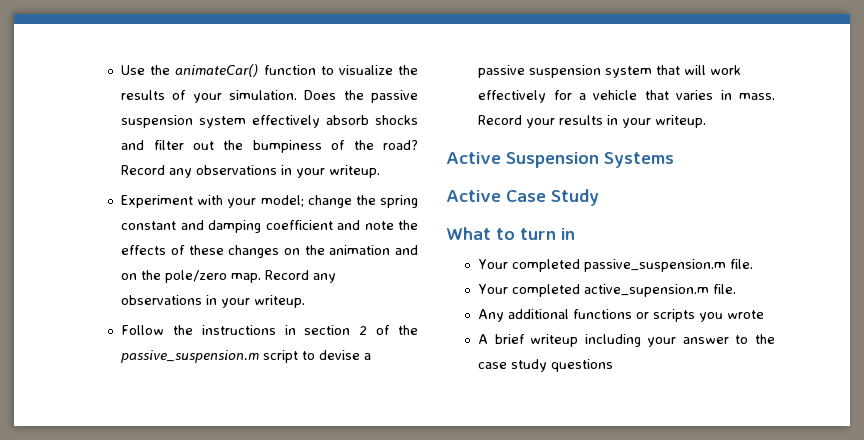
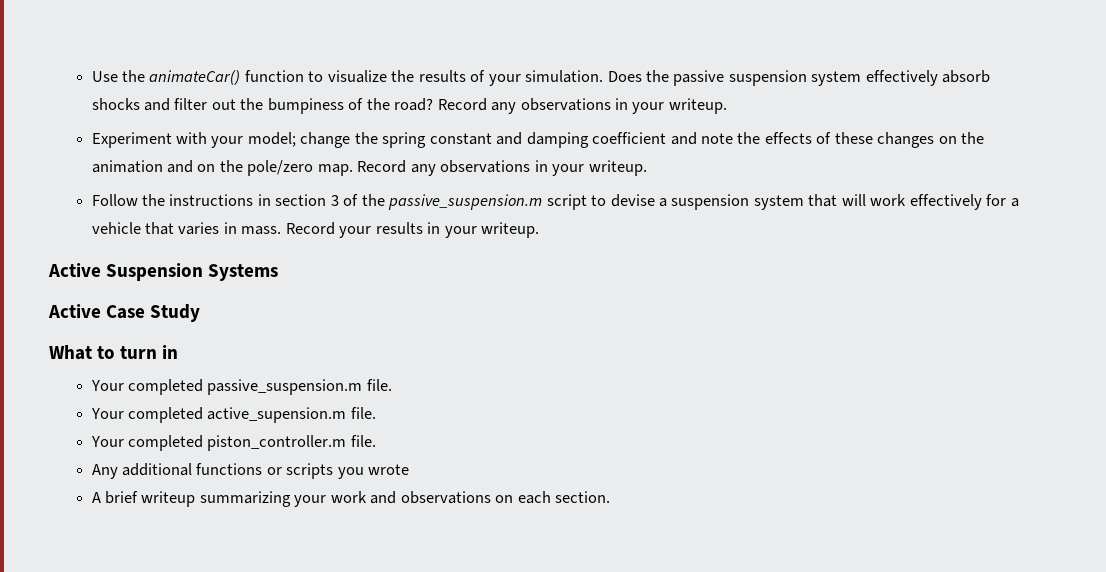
- Follow the instructions in section 2 of the passive_suspension.m script to devise a passive suspension system that will work effectively for a vehicle that varies in mass.
+ Follow the instructions in section 3 of the passive_suspension.m script to devise a suspension system that will work effectively for a vehicle that varies in mass.
+ Your completed piston_controller.m file.
- A brief writeup including your answer to the case study questions
+ A brief writeup summarizing your work and observations on each section.

